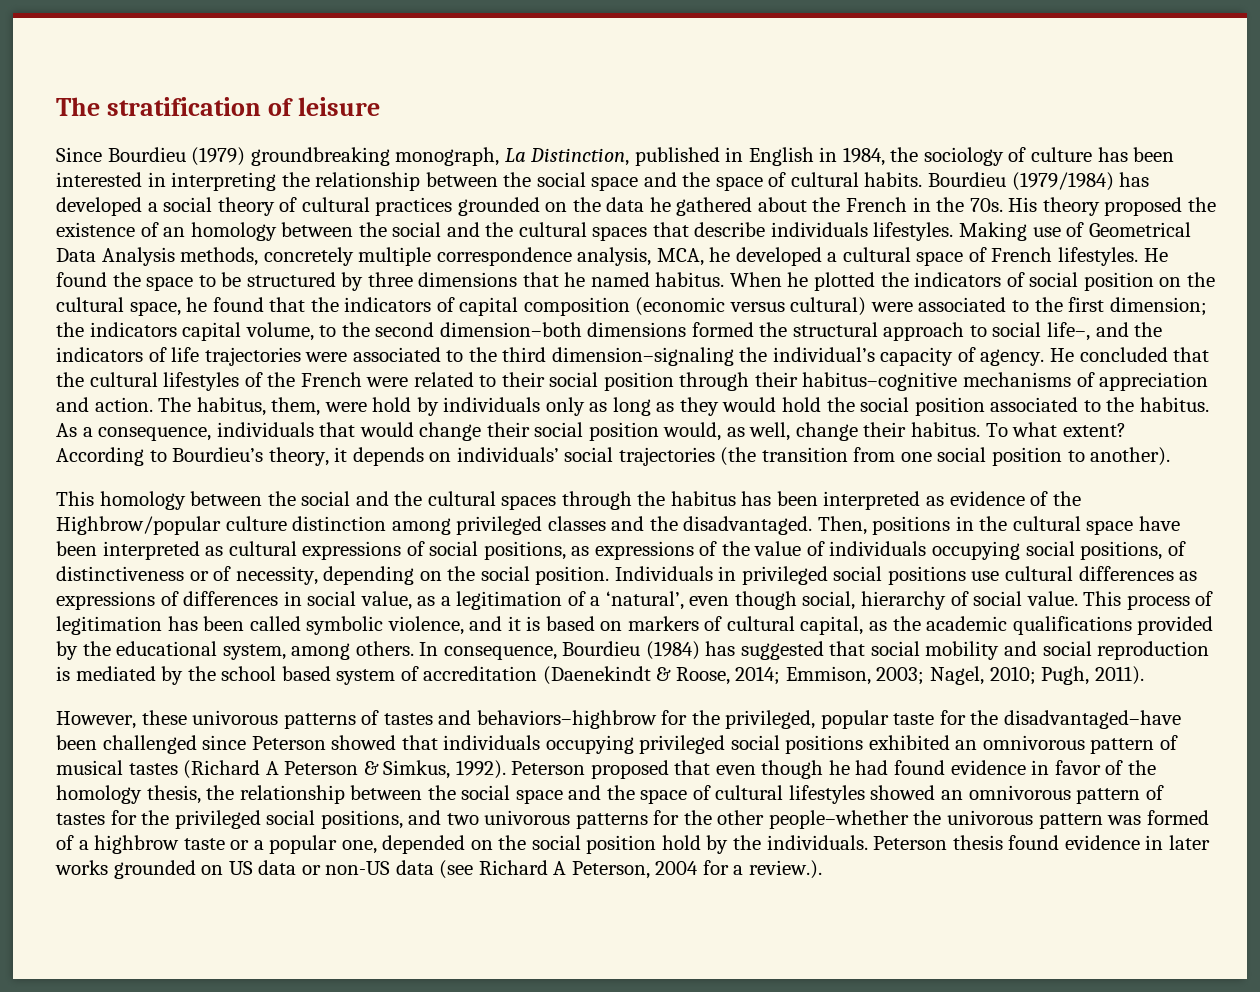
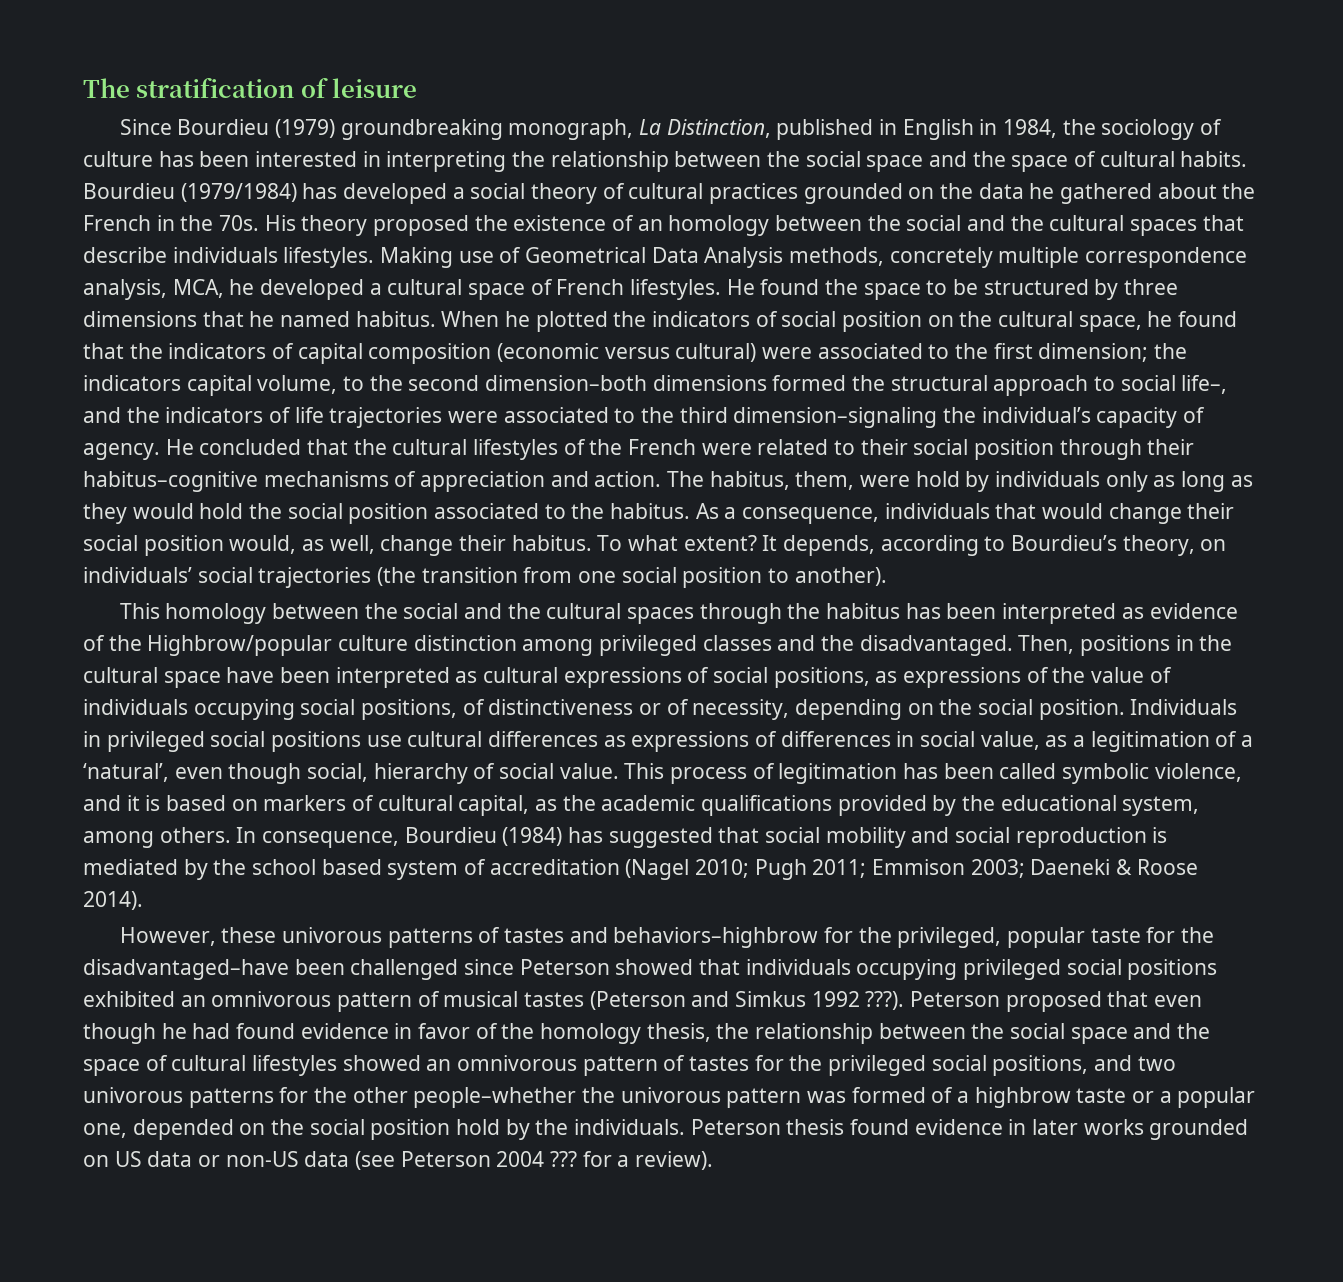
- According to Bourdieu’s theory, it depends on individuals’ social trajectories (the transition from one social position to another).
+ It depends, according to Bourdieu’s theory, on individuals’ social trajectories (the transition from one social position to another).
- In consequence, Bourdieu (1984) has suggested that social mobility and social reproduction is mediated by the school based system of accreditation (Daenekindt & Roose, 2014; Emmison, 2003; Nagel, 2010; Pugh, 2011).
+ In consequence, Bourdieu (1984) has suggested that social mobility and social reproduction is mediated by the school based system of accreditation (Nagel 2010; Pugh 2011; Emmison 2003; Daeneki & Roose 2014).
- However, these univorous patterns of tastes and behaviors–highbrow for the privileged, popular taste for the disadvantaged–have been challenged since Peterson showed that individuals occupying privileged social positions exhibited an omnivorous pattern of musical tastes (Richard A Peterson & Simkus, 1992).
+ However, these univorous patterns of tastes and behaviors–highbrow for the privileged, popular taste for the disadvantaged–have been challenged since Peterson showed that individuals occupying privileged social positions exhibited an omnivorous pattern of musical tastes (Peterson and Simkus 1992 ???).
- Peterson thesis found evidence in later works grounded on US data or non-US data (see Richard A Peterson, 2004 for a review.).
+ Peterson thesis found evidence in later works grounded on US data or non-US data (see Peterson 2004 ??? for a review).

